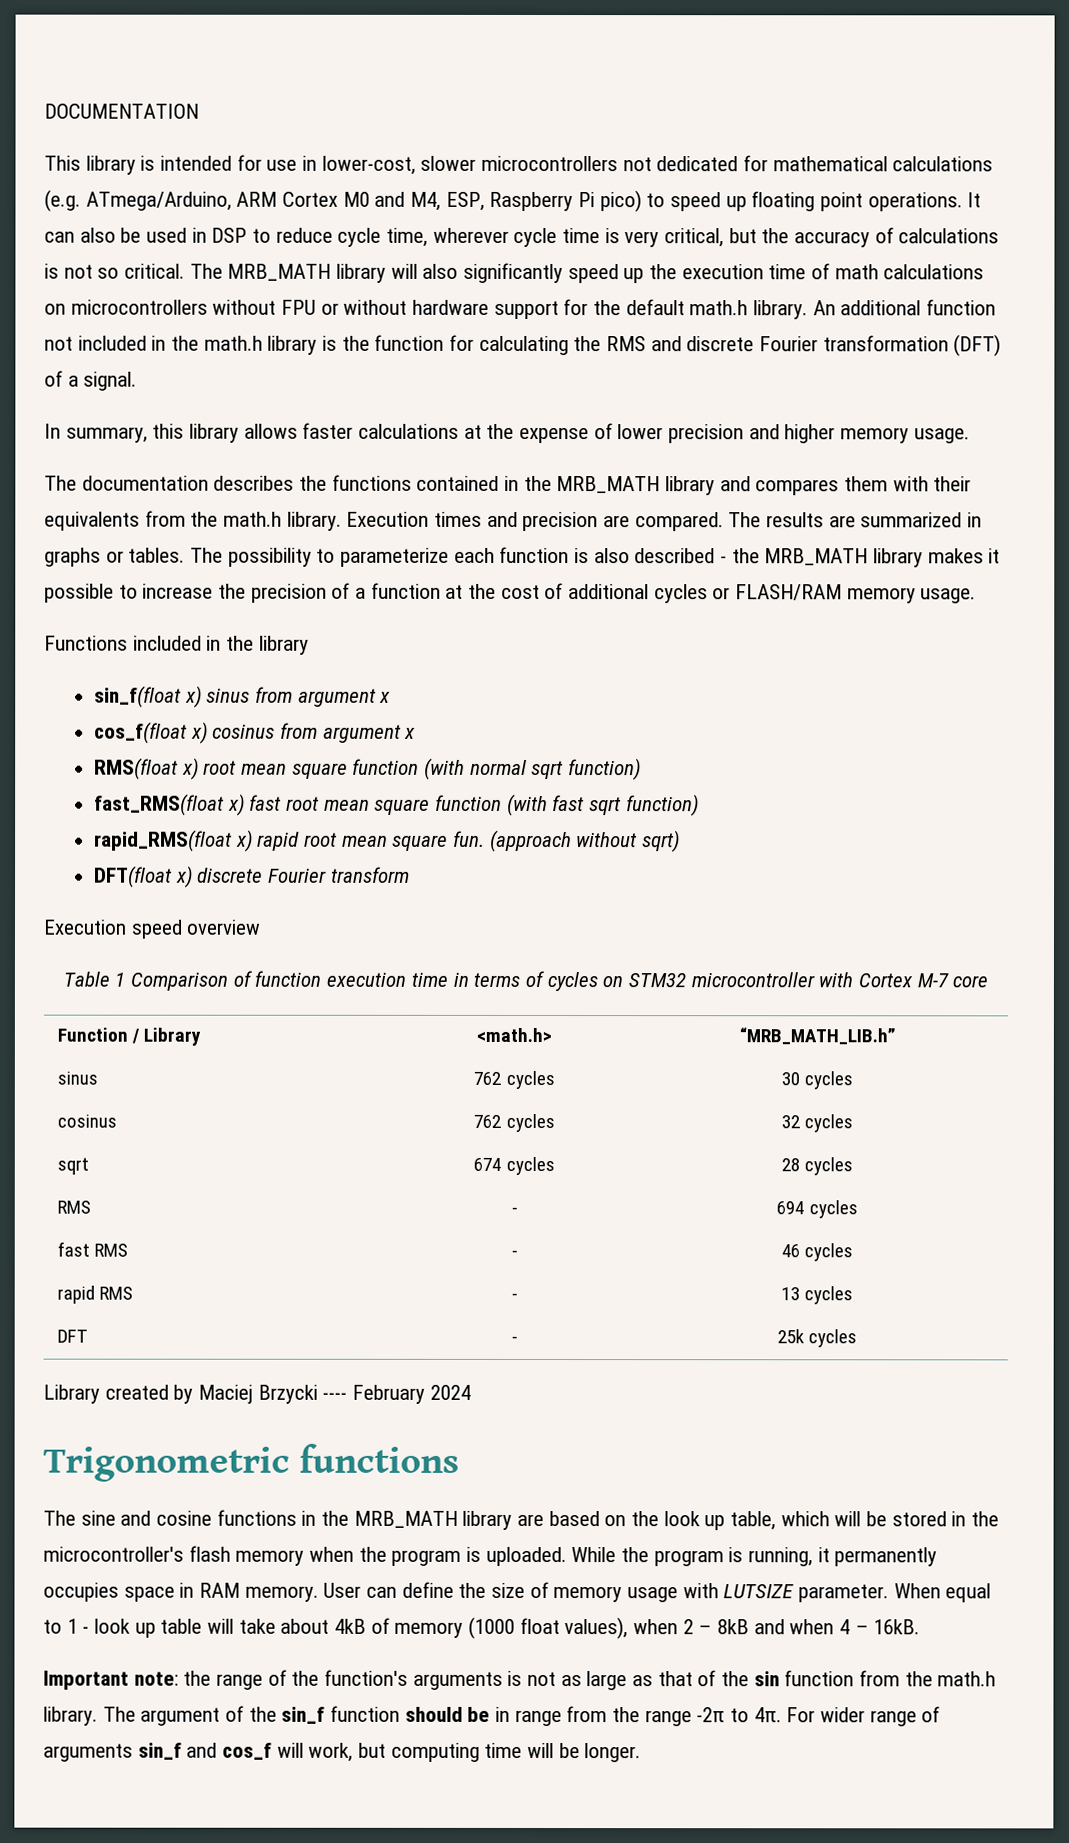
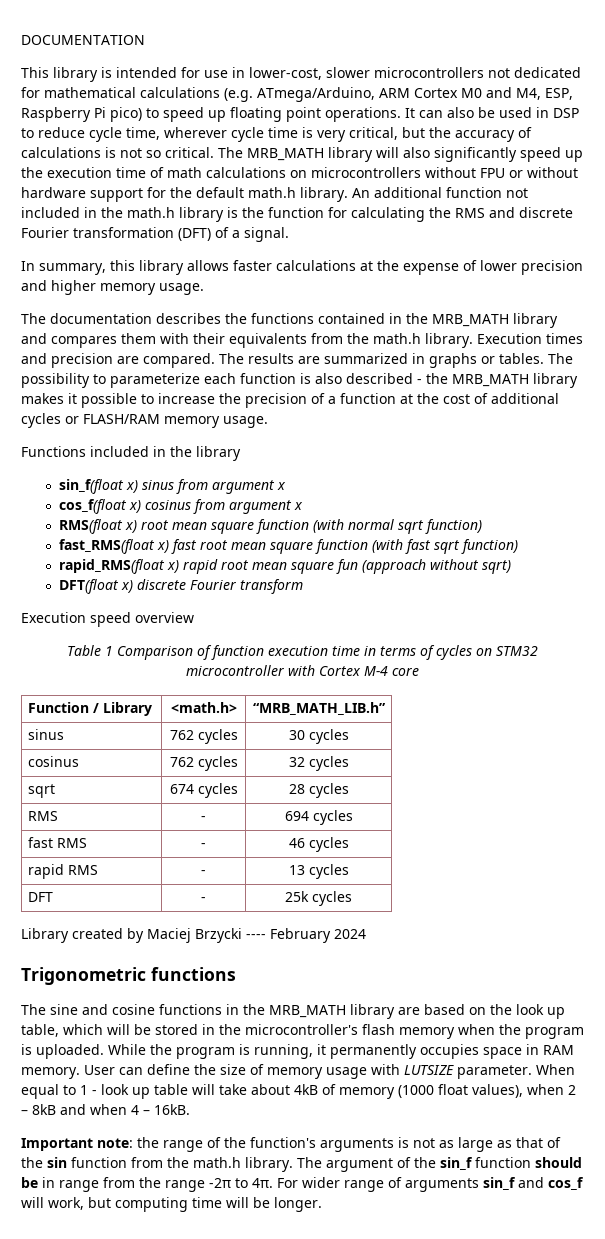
- rapid_RMS(float x) rapid root mean square fun. (approach without sqrt)
+ rapid_RMS(float x) rapid root mean square fun (approach without sqrt)
- Table 1 Comparison of function execution time in terms of cycles on STM32 microcontroller with Cortex M-7 core
+ Table 1 Comparison of function execution time in terms of cycles on STM32 microcontroller with Cortex M-4 core

